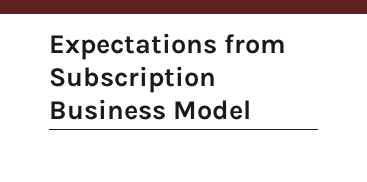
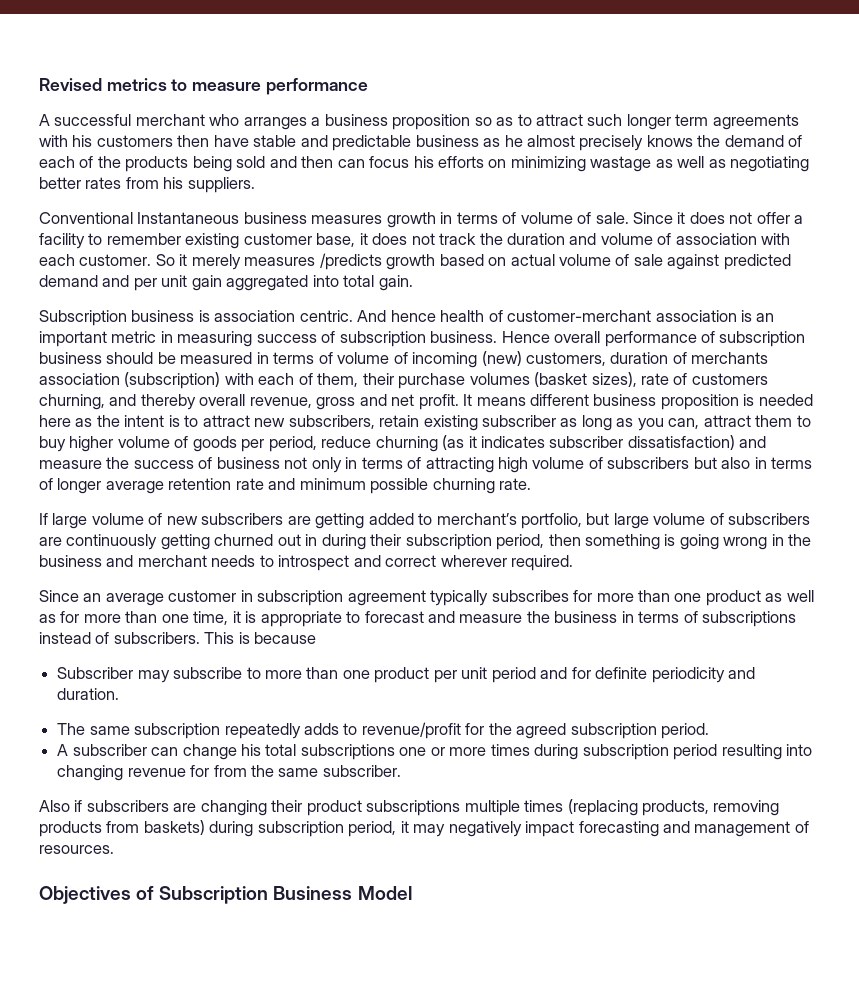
- Expectations from Subscription Business Model
+ Revised metrics to measure performance
+ A successful merchant who arranges a business proposition so as to attract such longer term agreements with his customers then have stable and predictable business as he almost precisely knows the demand of each of the products being sold and then can focus his efforts on minimizing wastage as well as negotiating better rates from his suppliers.
+ Conventional Instantaneous business measures growth in terms of volume of sale. Since it does not offer a facility to remember existing customer base, it does not track the duration and volume of association with each customer. So it merely measures /predicts growth based on actual volume of sale against predicted demand and per unit gain aggregated into total gain.
+ Subscription business is association centric. And hence health of customer-merchant association is an important metric in measuring success of subscription business. Hence overall performance of subscription business should be measured in terms of volume of incoming (new) customers, duration of merchants association (subscription) with each of them, their purchase volumes (basket sizes), rate of customers churning, and thereby overall revenue, gross and net profit. It means different business proposition is needed here as the intent is to attract new subscribers, retain existing subscriber as long as you can, attract them to buy higher volume of goods per period, reduce churning (as it indicates subscriber dissatisfaction) and measure the success of business not only in terms of attracting high volume of subscribers but also in terms of longer average retention rate and minimum possible churning rate.
+ If large volume of new subscribers are getting added to merchant’s portfolio, but large volume of subscribers are continuously getting churned out in during their subscription period, then something is going wrong in the business and merchant needs to introspect and correct wherever required.
+ Since an average customer in subscription agreement typically subscribes for more than one product as well as for more than one time, it is appropriate to forecast and measure the business in terms of subscriptions instead of subscribers. This is because
+ Subscriber may subscribe to more than one product per unit period and for definite periodicity and duration.
+ The same subscription repeatedly adds to revenue/profit for the agreed subscription period.
+ A subscriber can change his total subscriptions one or more times during subscription period resulting into changing revenue for from the same subscriber.
+ Also if subscribers are changing their product subscriptions multiple times (replacing products, removing products from baskets) during subscription period, it may negatively impact forecasting and management of resources.
+ Objectives of Subscription Business Model

